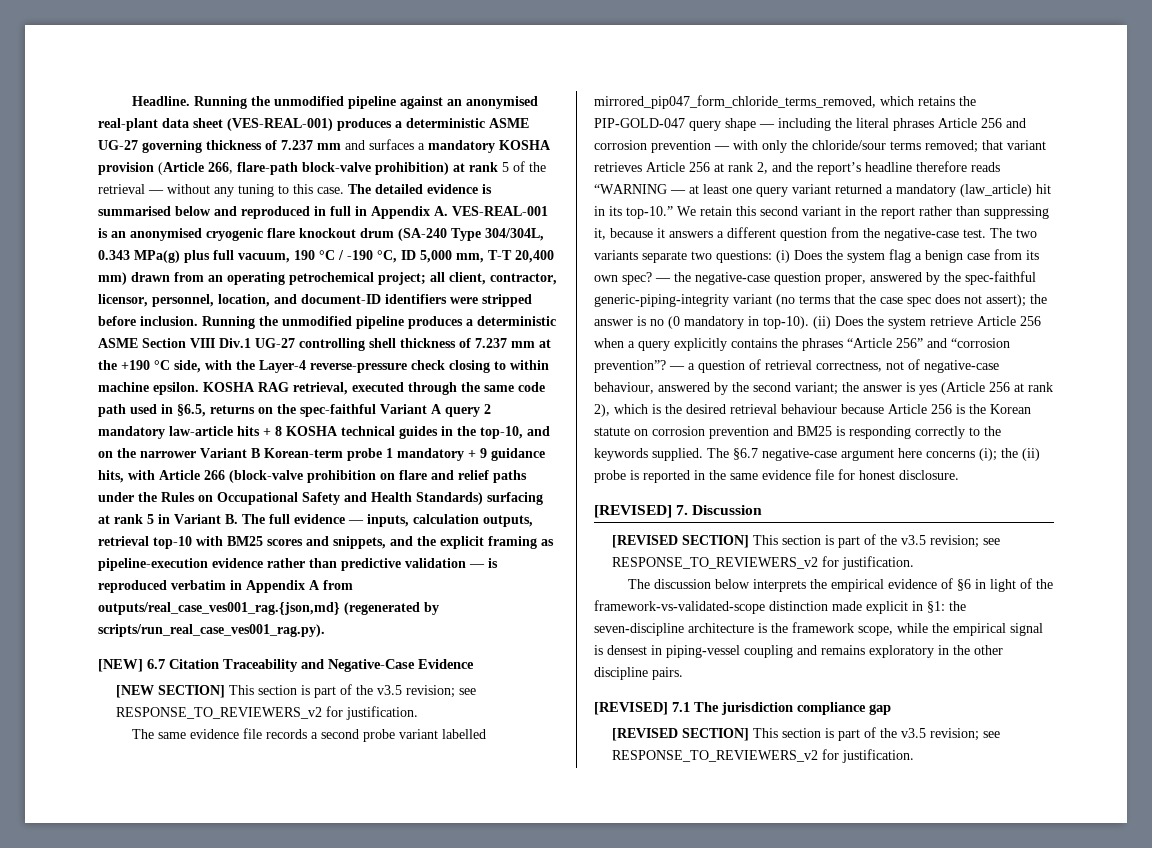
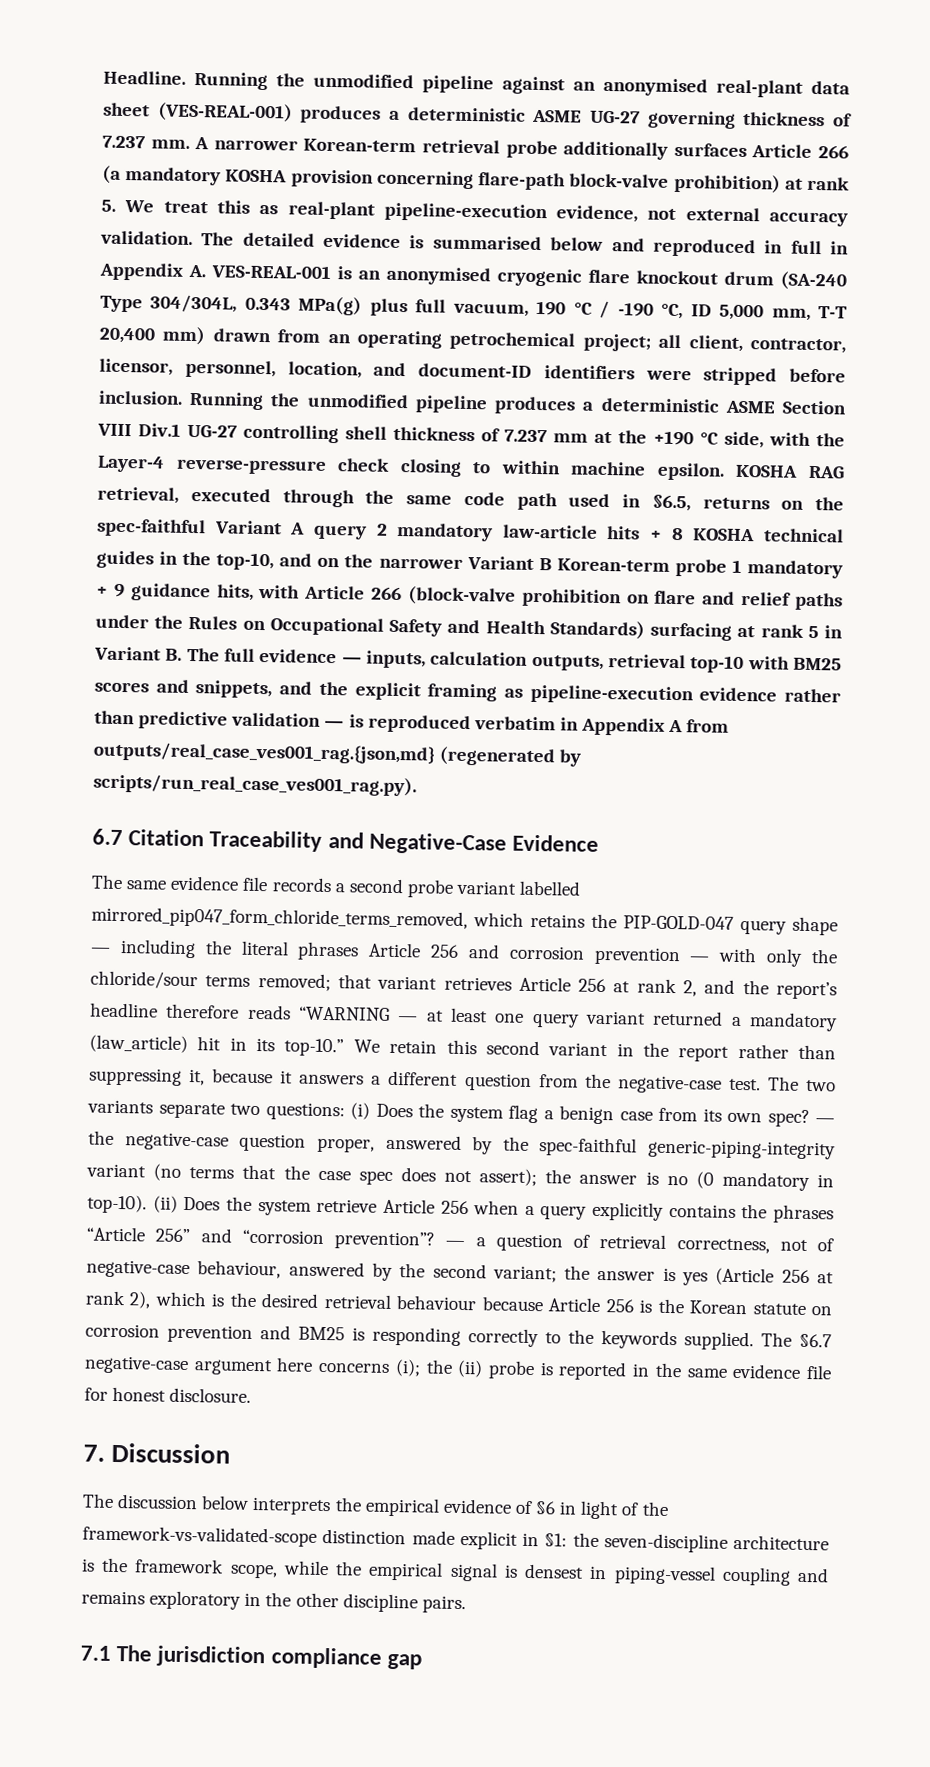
- Running the unmodified pipeline against an anonymised real-plant data sheet (VES-REAL-001) produces a deterministic ASME UG-27 governing thickness of 7.237 mm and surfaces a mandatory KOSHA provision (Article 266, flare-path block-valve prohibition) at rank 5 of the retrieval — without any tuning to this case.
+ Running the unmodified pipeline against an anonymised real-plant data sheet (VES-REAL-001) produces a deterministic ASME UG-27 governing thickness of 7.237 mm. A narrower Korean-term retrieval probe additionally surfaces Article 266 (a mandatory KOSHA provision concerning flare-path block-valve prohibition) at rank 5. We treat this as real-plant pipeline-execution evidence, not external accuracy validation.
- [NEW] 6.7 Citation Traceability and Negative-Case Evidence
+ 6.7 Citation Traceability and Negative-Case Evidence
- [NEW SECTION] This section is part of the v3.5 revision; see RESPONSE_TO_REVIEWERS_v2 for justification.
- [REVISED] 7. Discussion
- [REVISED SECTION] This section is part of the v3.5 revision; see RESPONSE_TO_REVIEWERS_v2 for justification.
+ 7. Discussion
- [REVISED] 7.1 The jurisdiction compliance gap
- [REVISED SECTION] This section is part of the v3.5 revision; see RESPONSE_TO_REVIEWERS_v2 for justification.
+ 7.1 The jurisdiction compliance gap

